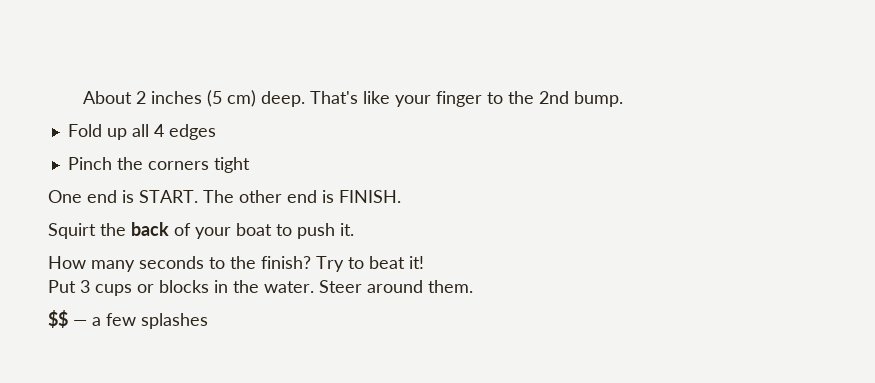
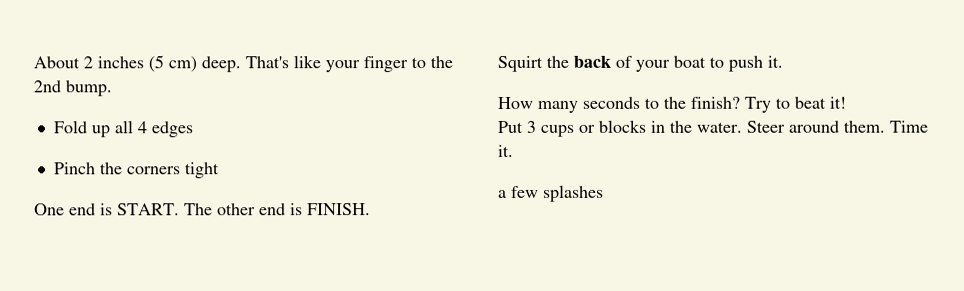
- Steer around them.
- $$ — a few splashes
+ Steer around them. Time it.
+ a few splashes

